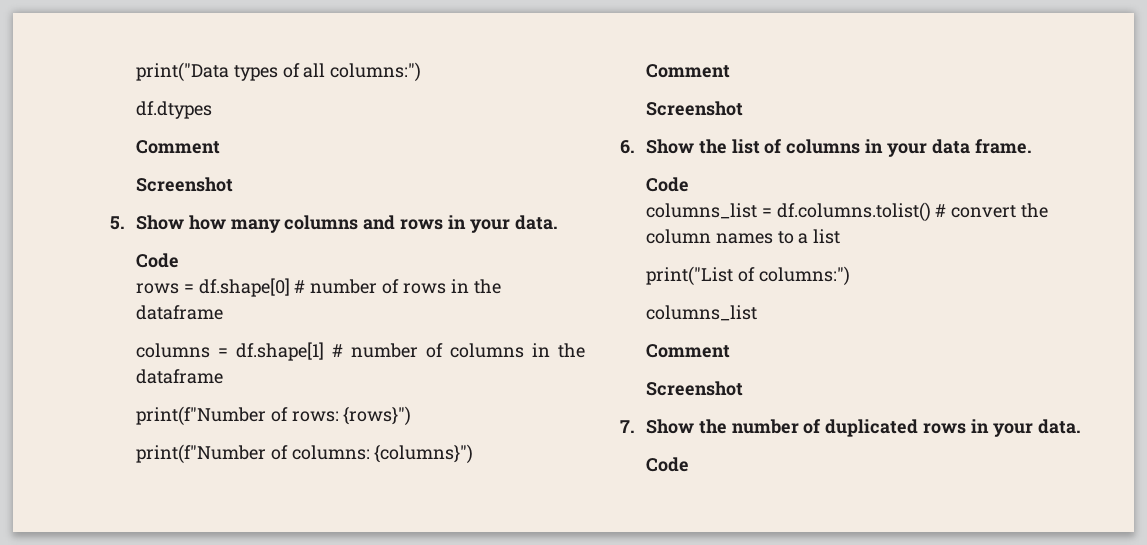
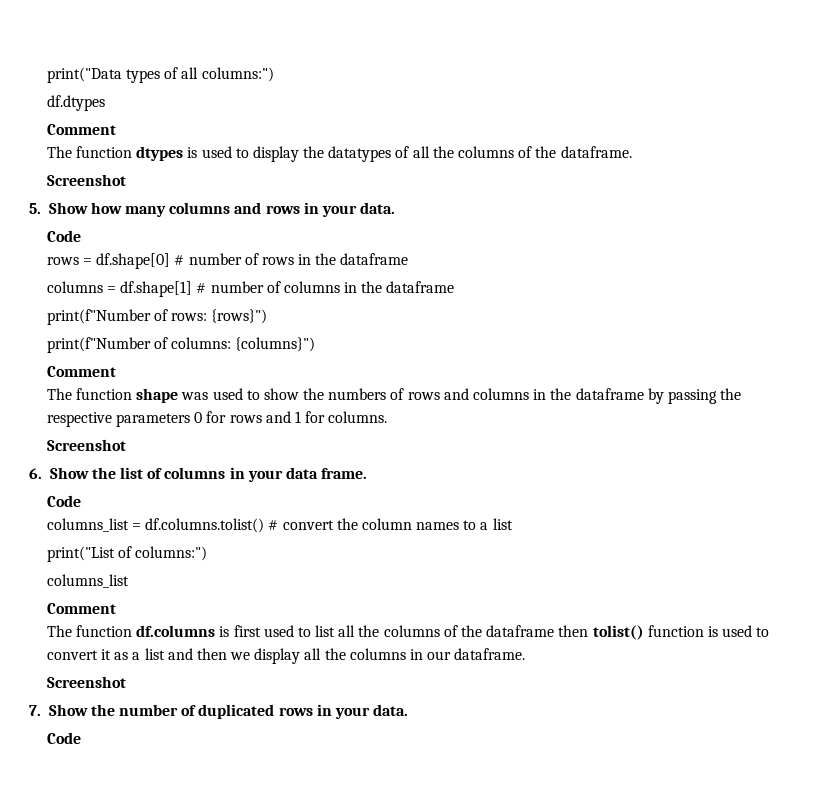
+ The function dtypes is used to display the datatypes of all the columns of the dataframe.
+ The function shape was used to show the numbers of rows and columns in the dataframe by passing the respective parameters 0 for rows and 1 for columns.
+ The function df.columns is first used to list all the columns of the dataframe then tolist() function is used to convert it as a list and then we display all the columns in our dataframe.

